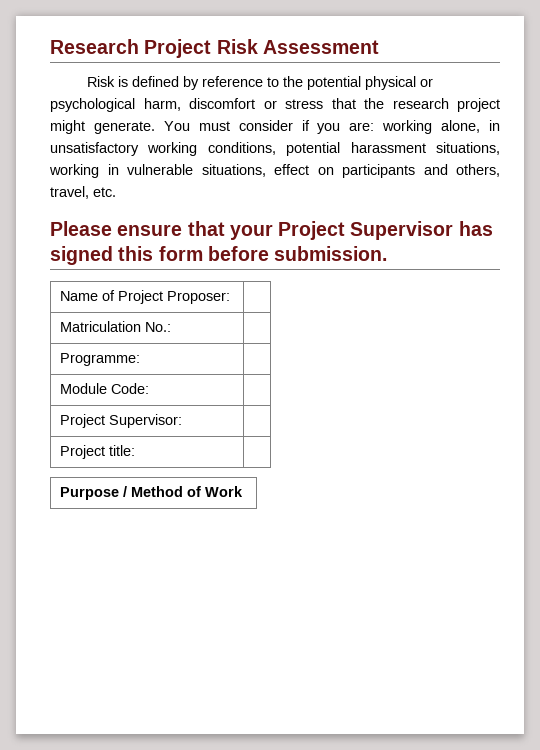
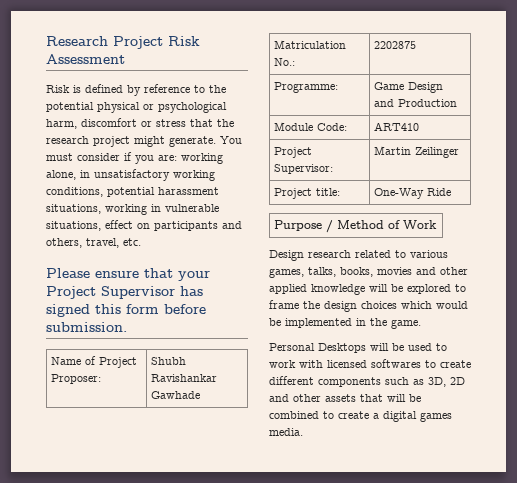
- Name of Project Proposer: |
+ Name of Project Proposer: | Shubh Ravishankar Gawhade
- Matriculation No.: |
+ Matriculation No.: | 2202875
- Programme: |
+ Programme: | Game Design and Production
- Module Code: |
+ Module Code: | ART410
- Project Supervisor: |
+ Project Supervisor: | Martin Zeilinger
- Project title: |
+ Project title: | One-Way Ride
+ Design research related to various games, talks, books, movies and other applied knowledge will be explored to frame the design choices which would be implemented in the game.
+ Personal Desktops will be used to work with licensed softwares to create different components such as 3D, 2D and other assets that will be combined to create a digital games media.

